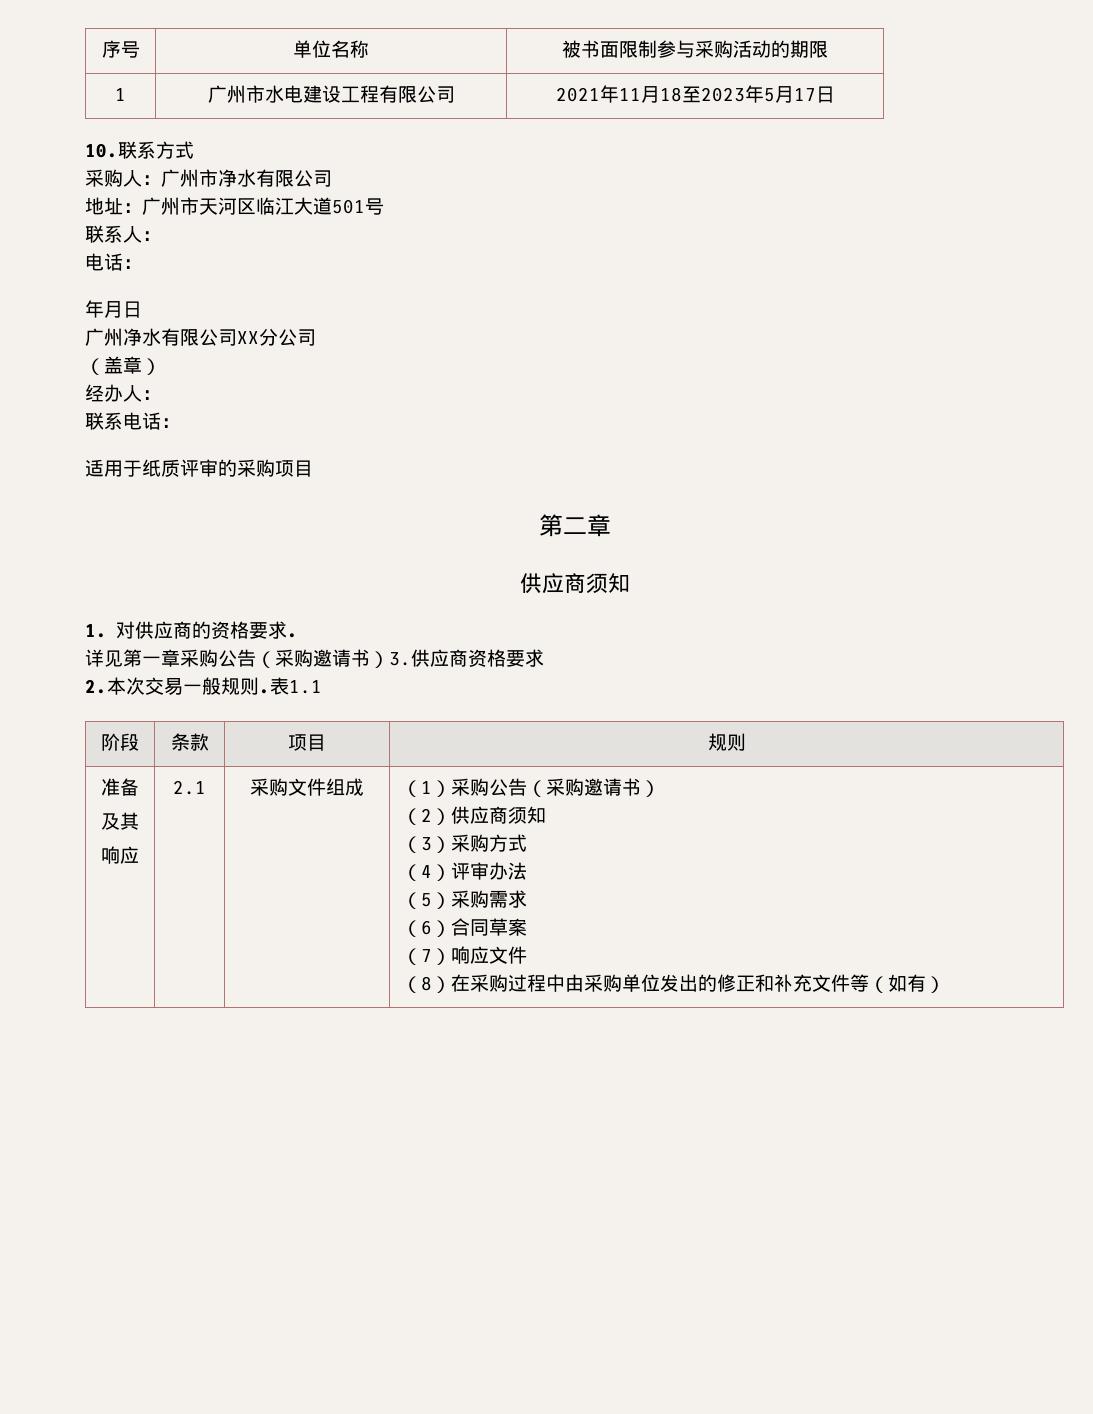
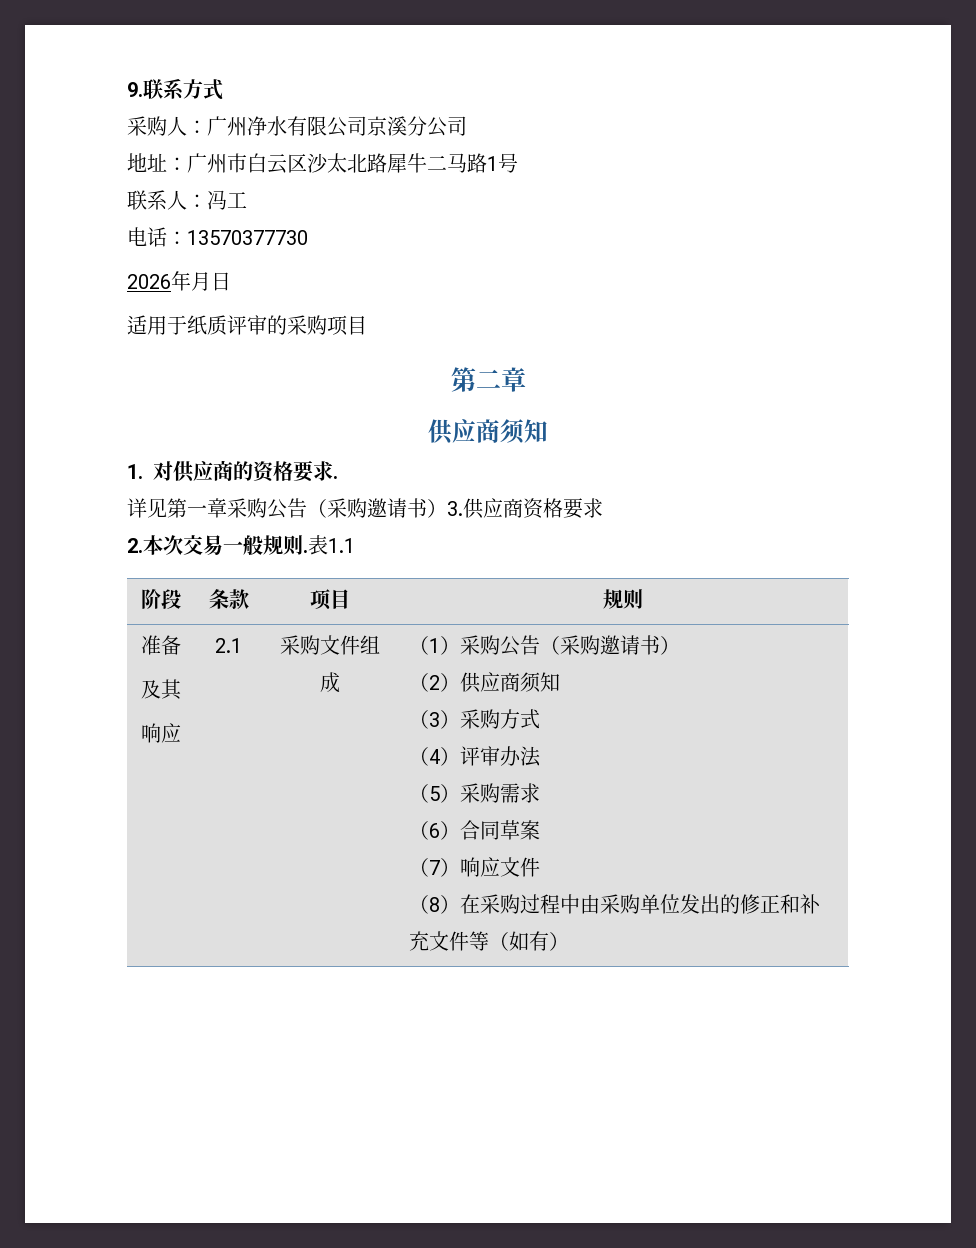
- 序号 | 单位名称 | 被书面限制参与采购活动的期限
- 1 | 广州市水电建设工程有限公司 | 2021年11月18至2023年5月17日
- 10.联系方式
+ 9.联系方式
- 采购人：广州市净水有限公司
+ 采购人：广州净水有限公司京溪分公司
- 地址：广州市天河区临江大道501号
+ 地址：广州市白云区沙太北路犀牛二马路1号
- 联系人：
- 电话：
- 年月日
+ 联系人：冯工
+ 电话：13570377730
+ 2026年月日
- 广州净水有限公司XX分公司
- （盖章）
- 经办人：
- 联系电话：

